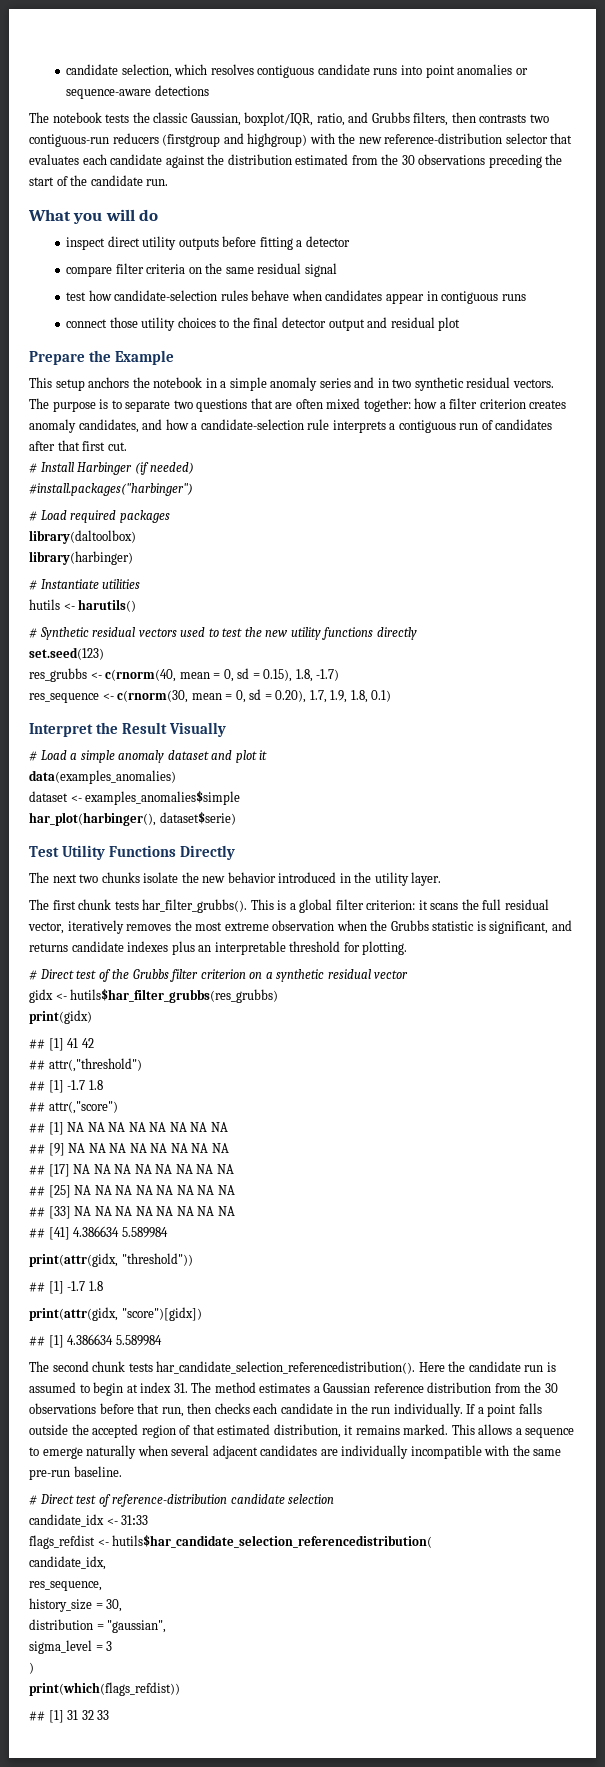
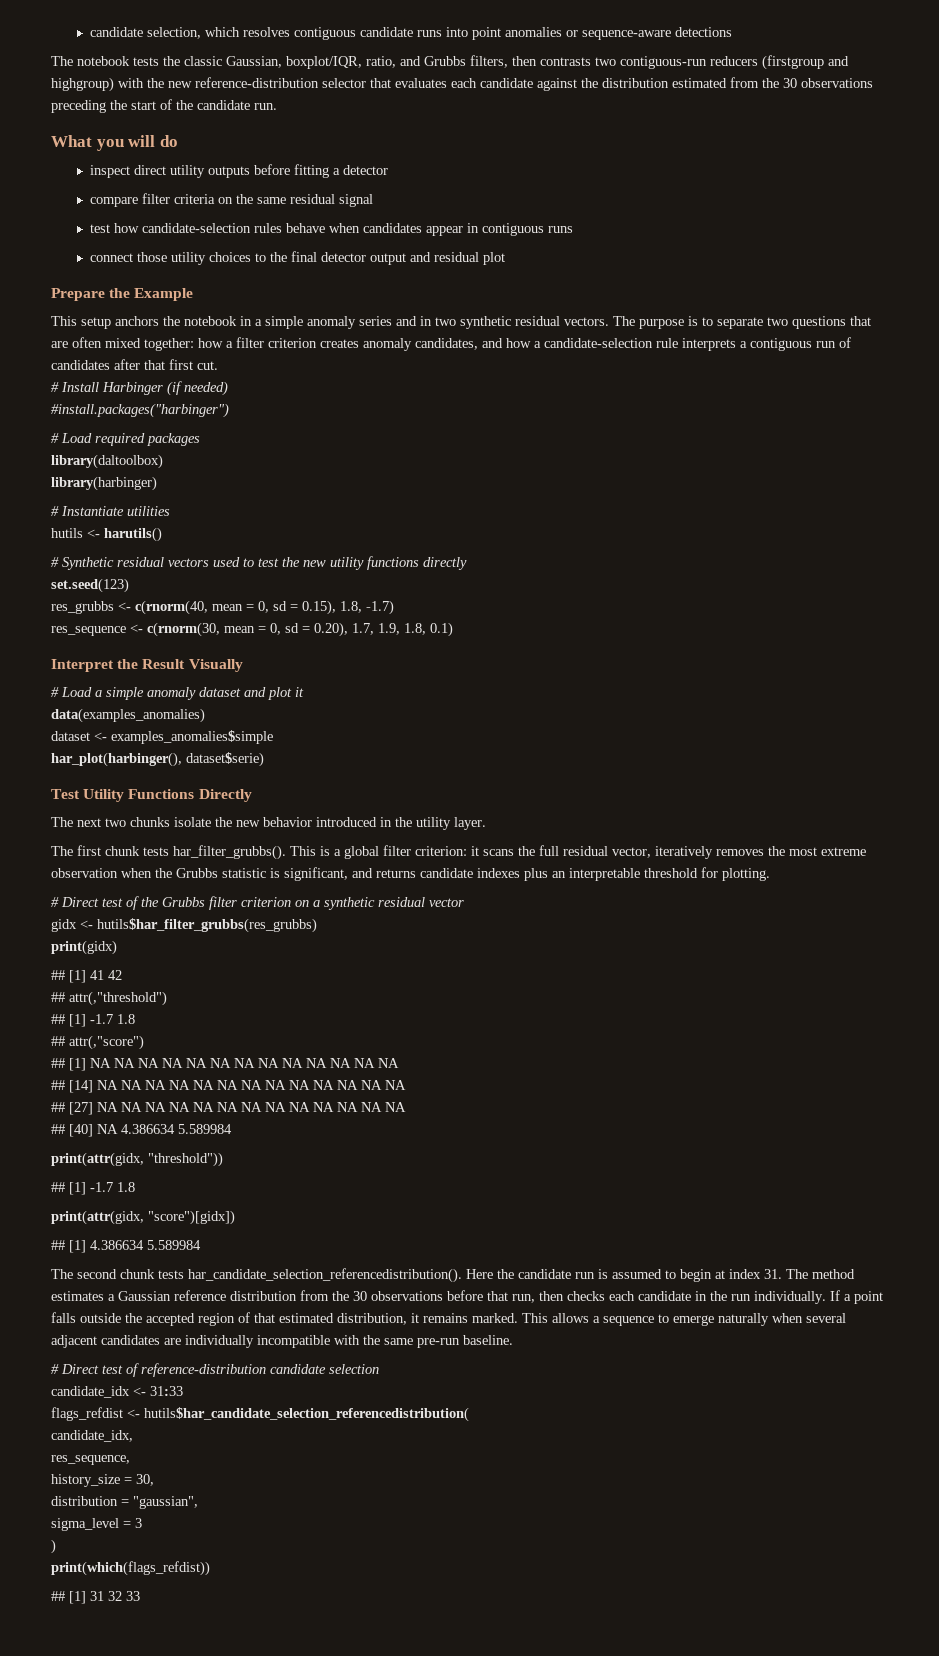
- ## [1] NA NA NA NA NA NA NA NA
- ## [9] NA NA NA NA NA NA NA NA
- ## [17] NA NA NA NA NA NA NA NA
- ## [25] NA NA NA NA NA NA NA NA
- ## [33] NA NA NA NA NA NA NA NA
- ## [41] 4.386634 5.589984
+ ## [1] NA NA NA NA NA NA NA NA NA NA NA NA NA
+ ## [14] NA NA NA NA NA NA NA NA NA NA NA NA NA
+ ## [27] NA NA NA NA NA NA NA NA NA NA NA NA NA
+ ## [40] NA 4.386634 5.589984

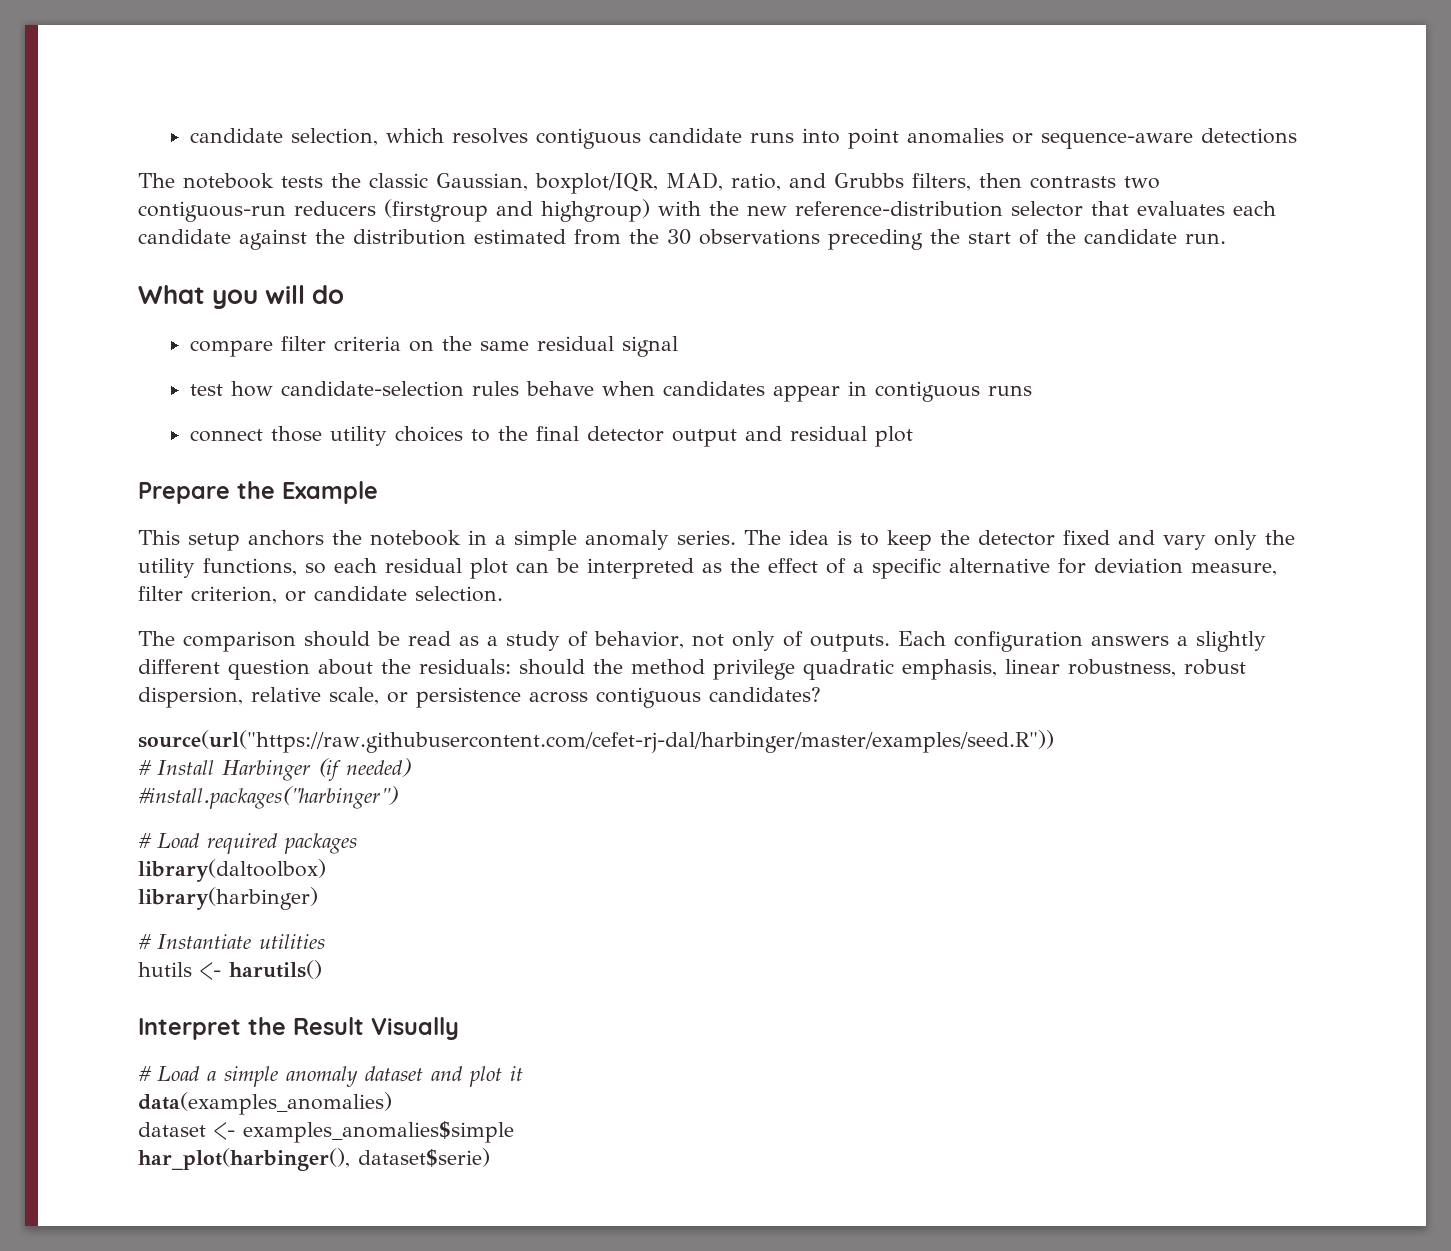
- The notebook tests the classic Gaussian, boxplot/IQR, ratio, and Grubbs filters, then contrasts two contiguous-run reducers (firstgroup and highgroup) with the new reference-distribution selector that evaluates each candidate against the distribution estimated from the 30 observations preceding the start of the candidate run.
+ The notebook tests the classic Gaussian, boxplot/IQR, MAD, ratio, and Grubbs filters, then contrasts two contiguous-run reducers (firstgroup and highgroup) with the new reference-distribution selector that evaluates each candidate against the distribution estimated from the 30 observations preceding the start of the candidate run.
- inspect direct utility outputs before fitting a detector
- This setup anchors the notebook in a simple anomaly series and in two synthetic residual vectors. The purpose is to separate two questions that are often mixed together: how a filter criterion creates anomaly candidates, and how a candidate-selection rule interprets a contiguous run of candidates after that first cut.
+ This setup anchors the notebook in a simple anomaly series. The idea is to keep the detector fixed and vary only the utility functions, so each residual plot can be interpreted as the effect of a specific alternative for deviation measure, filter criterion, or candidate selection.
+ The comparison should be read as a study of behavior, not only of outputs. Each configuration answers a slightly different question about the residuals: should the method privilege quadratic emphasis, linear robustness, robust dispersion, relative scale, or persistence across contiguous candidates?
+ source(url("https://raw.githubusercontent.com/cefet-rj-dal/harbinger/master/examples/seed.R"))
- # Synthetic residual vectors used to test the new utility functions directly
- set.seed(123)
- res_grubbs <- c(rnorm(40, mean = 0, sd = 0.15), 1.8, -1.7)
- res_sequence <- c(rnorm(30, mean = 0, sd = 0.20), 1.7, 1.9, 1.8, 0.1)
- Test Utility Functions Directly
- The next two chunks isolate the new behavior introduced in the utility layer.
- The first chunk tests har_filter_grubbs(). This is a global filter criterion: it scans the full residual vector, iteratively removes the most extreme observation when the Grubbs statistic is significant, and returns candidate indexes plus an interpretable threshold for plotting.
- # Direct test of the Grubbs filter criterion on a synthetic residual vector
- gidx <- hutils$har_filter_grubbs(res_grubbs)
- print(gidx)
- ## [1] 41 42
- ## attr(,"threshold")
- ## [1] -1.7 1.8
- ## attr(,"score")
- ## [1] NA NA NA NA NA NA NA NA NA NA NA NA NA
- ## [14] NA NA NA NA NA NA NA NA NA NA NA NA NA
- ## [27] NA NA NA NA NA NA NA NA NA NA NA NA NA
- ## [40] NA 4.386634 5.589984
- print(attr(gidx, "threshold"))
- ## [1] -1.7 1.8
- print(attr(gidx, "score")[gidx])
- ## [1] 4.386634 5.589984
- The second chunk tests har_candidate_selection_referencedistribution(). Here the candidate run is assumed to begin at index 31. The method estimates a Gaussian reference distribution from the 30 observations before that run, then checks each candidate in the run individually. If a point falls outside the accepted region of that estimated distribution, it remains marked. This allows a sequence to emerge naturally when several adjacent candidates are individually incompatible with the same pre-run baseline.
- # Direct test of reference-distribution candidate selection
- candidate_idx <- 31:33
- flags_refdist <- hutils$har_candidate_selection_referencedistribution(
- candidate_idx,
- res_sequence,
- history_size = 30,
- distribution = "gaussian",
- sigma_level = 3
- )
- print(which(flags_refdist))
- ## [1] 31 32 33

